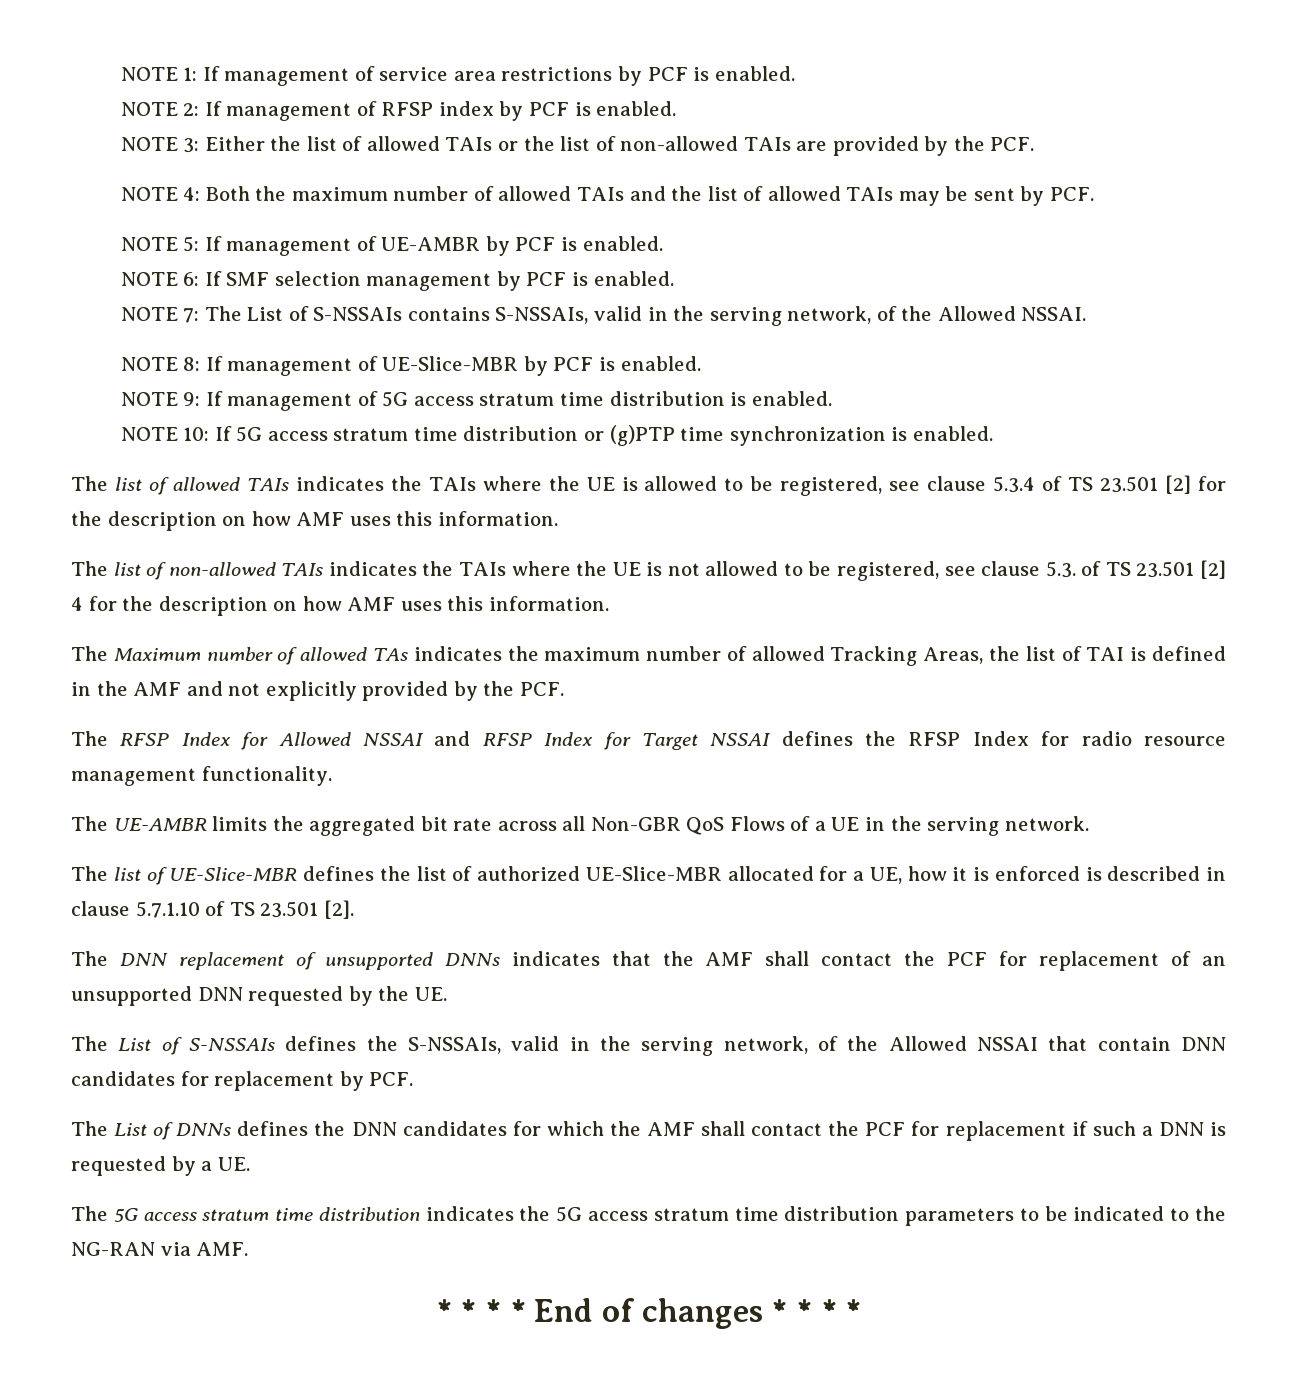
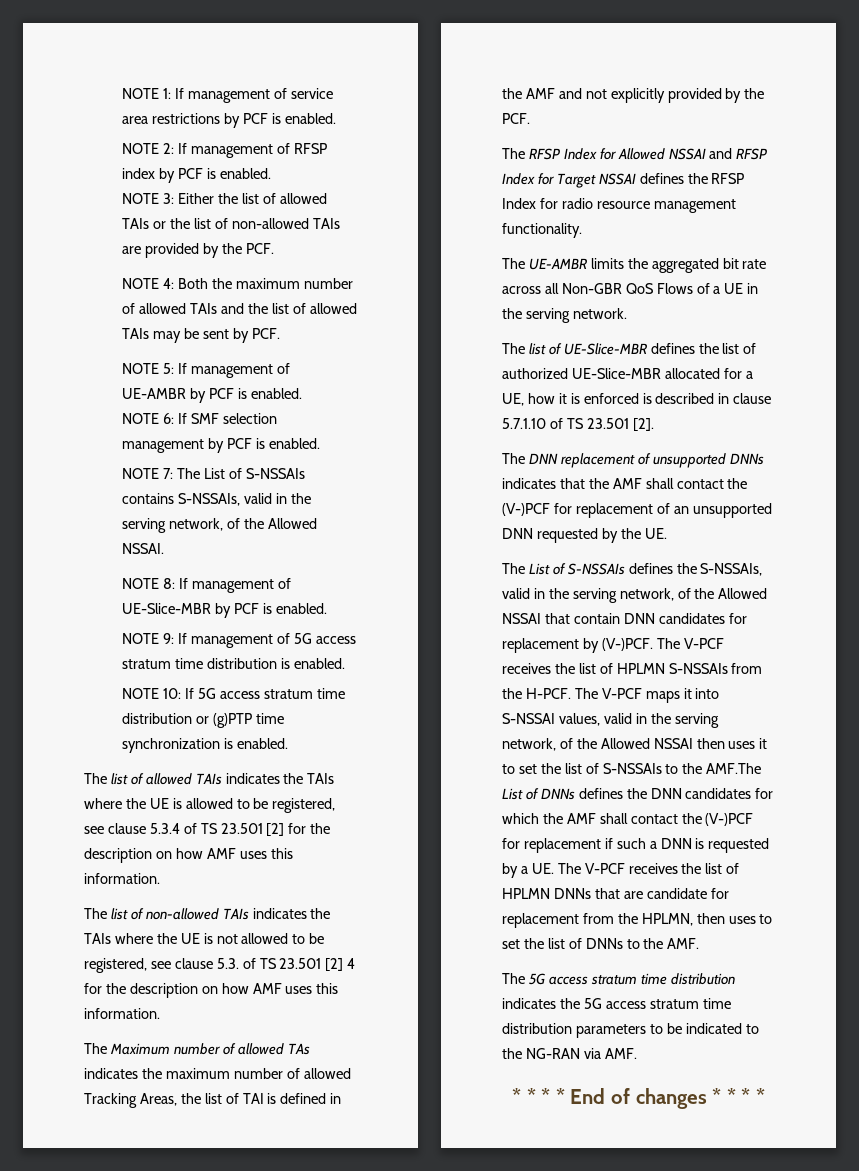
- The DNN replacement of unsupported DNNs indicates that the AMF shall contact the PCF for replacement of an unsupported DNN requested by the UE.
+ The DNN replacement of unsupported DNNs indicates that the AMF shall contact the (V-)PCF for replacement of an unsupported DNN requested by the UE.
- The List of S-NSSAIs defines the S-NSSAIs, valid in the serving network, of the Allowed NSSAI that contain DNN candidates for replacement by PCF.
- The List of DNNs defines the DNN candidates for which the AMF shall contact the PCF for replacement if such a DNN is requested by a UE.
+ The List of S-NSSAIs defines the S-NSSAIs, valid in the serving network, of the Allowed NSSAI that contain DNN candidates for replacement by (V-)PCF. The V-PCF receives the list of HPLMN S-NSSAIs from the H-PCF. The V-PCF maps it into S-NSSAI values, valid in the serving network, of the Allowed NSSAI then uses it to set the list of S-NSSAIs to the AMF.The List of DNNs defines the DNN candidates for which the AMF shall contact the (V-)PCF for replacement if such a DNN is requested by a UE. The V-PCF receives the list of HPLMN DNNs that are candidate for replacement from the HPLMN, then uses to set the list of DNNs to the AMF.

